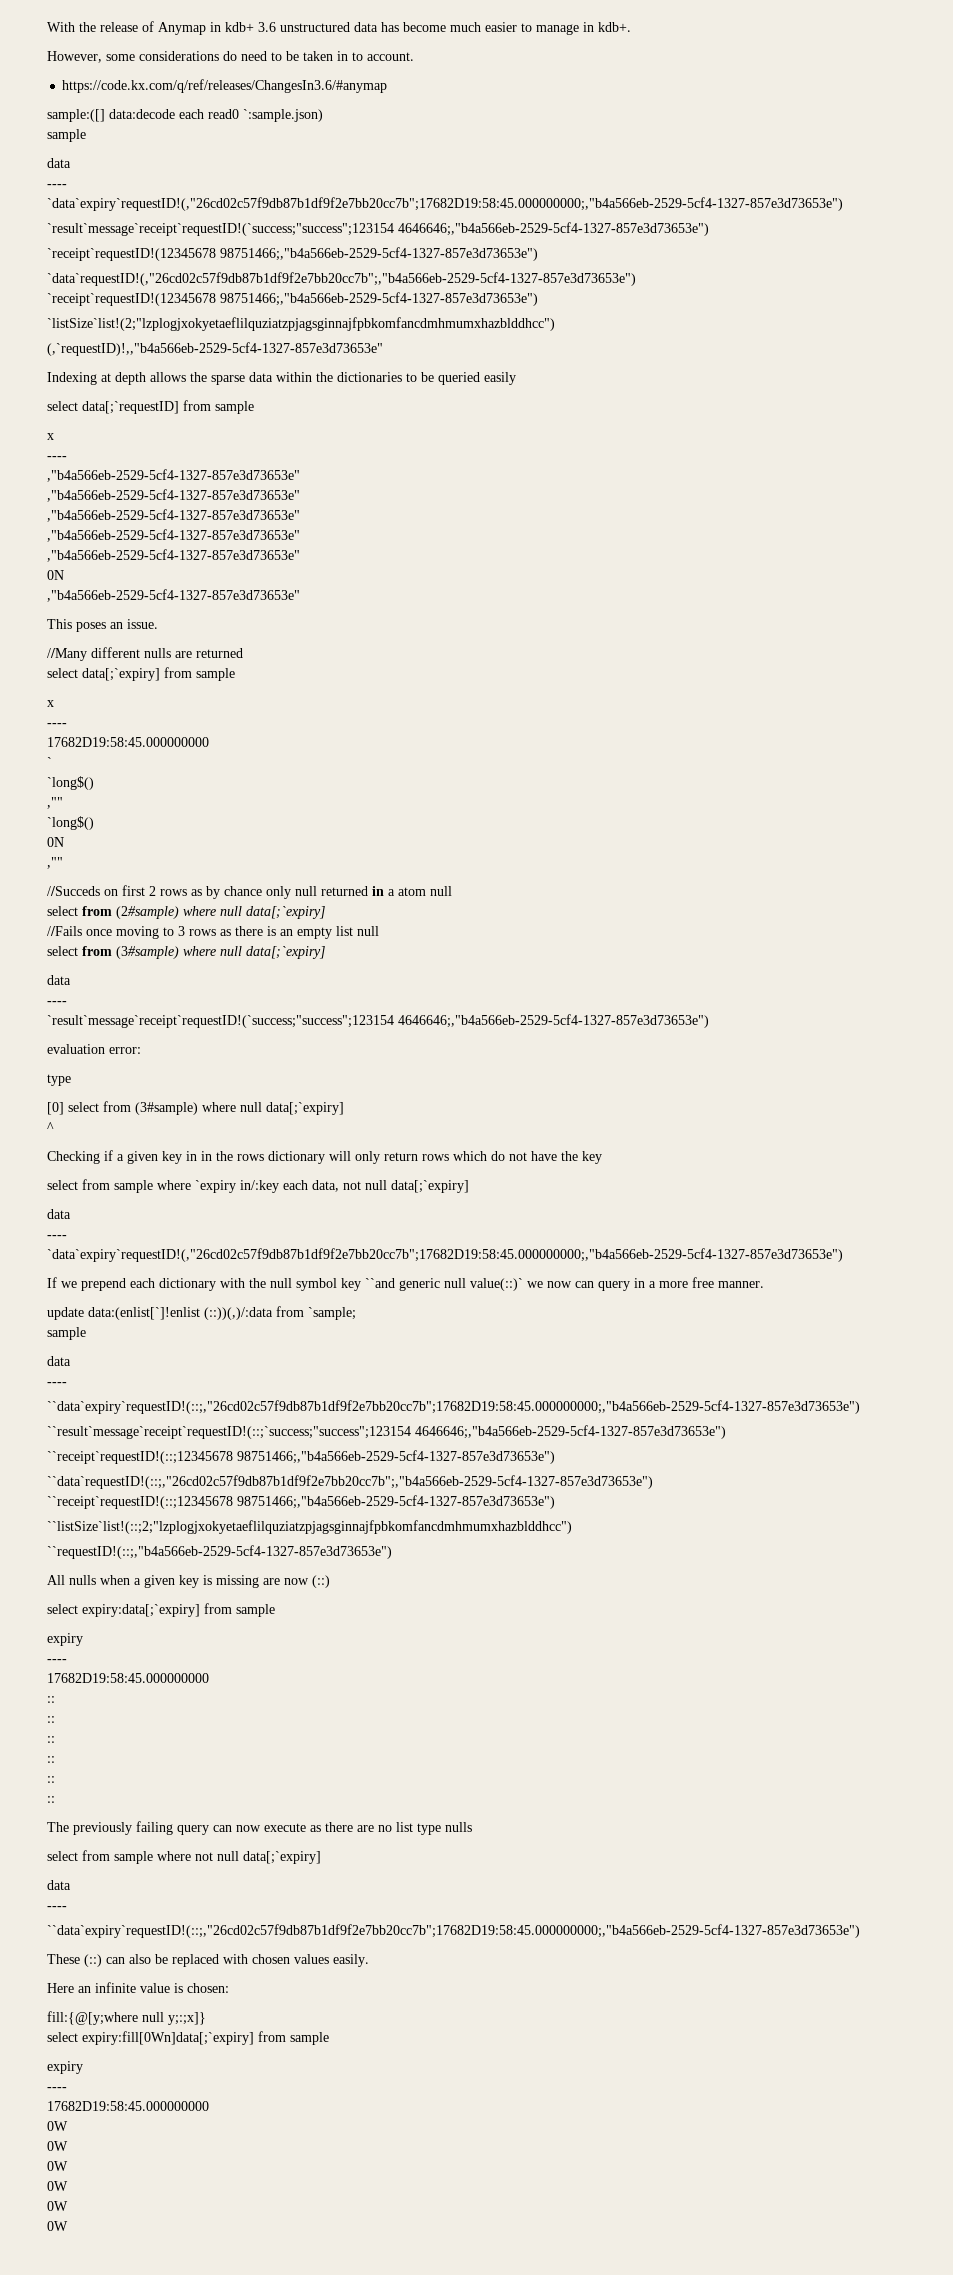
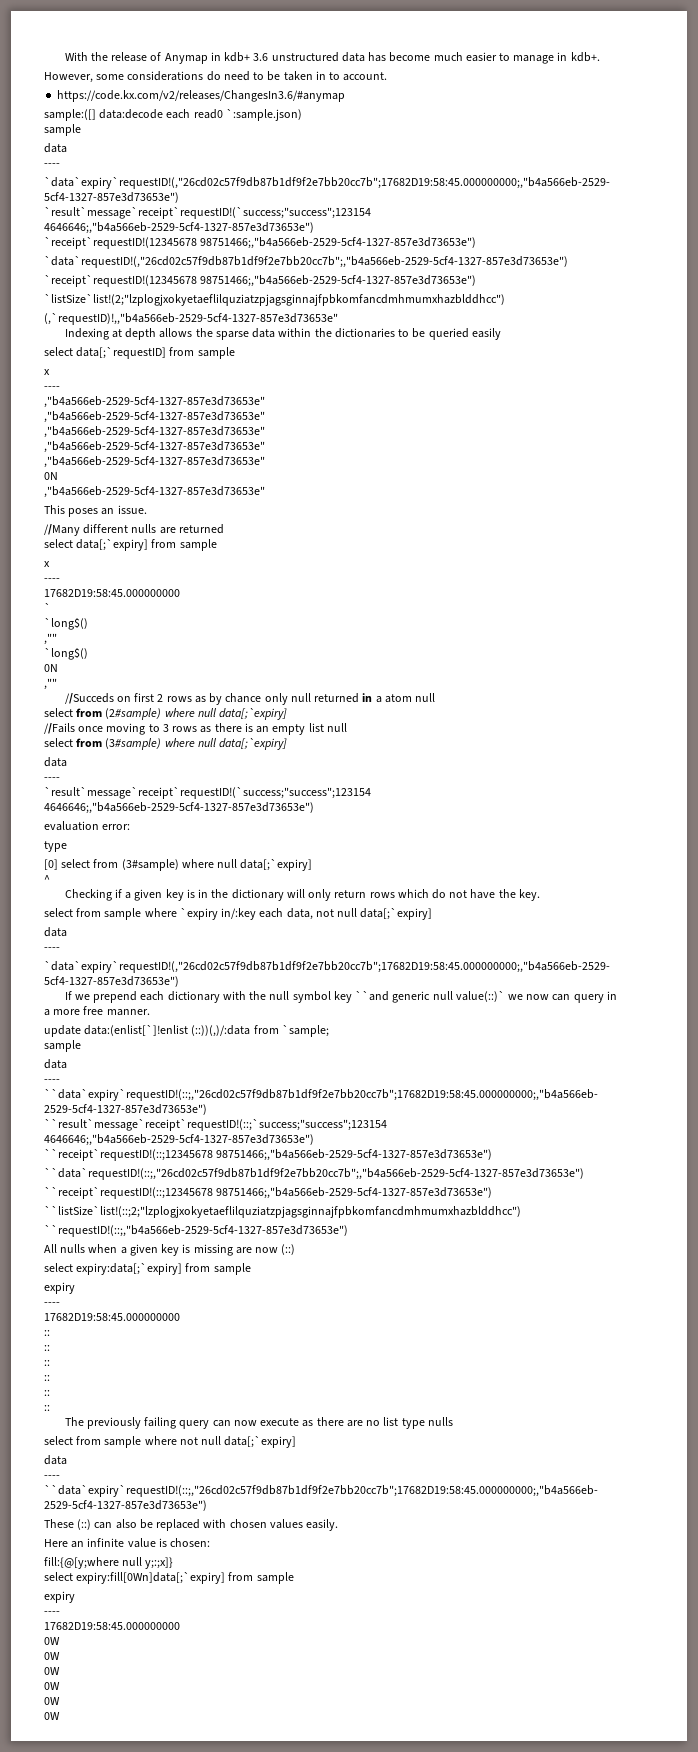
- https://code.kx.com/q/ref/releases/ChangesIn3.6/#anymap
+ https://code.kx.com/v2/releases/ChangesIn3.6/#anymap
- Checking if a given key in in the rows dictionary will only return rows which do not have the key
+ Checking if a given key is in the dictionary will only return rows which do not have the key.

